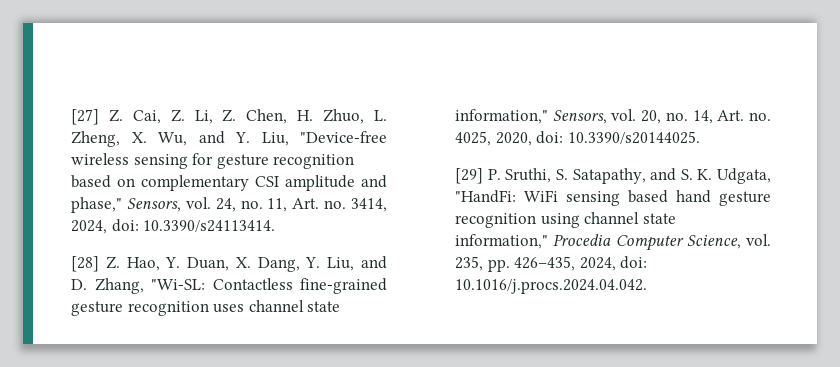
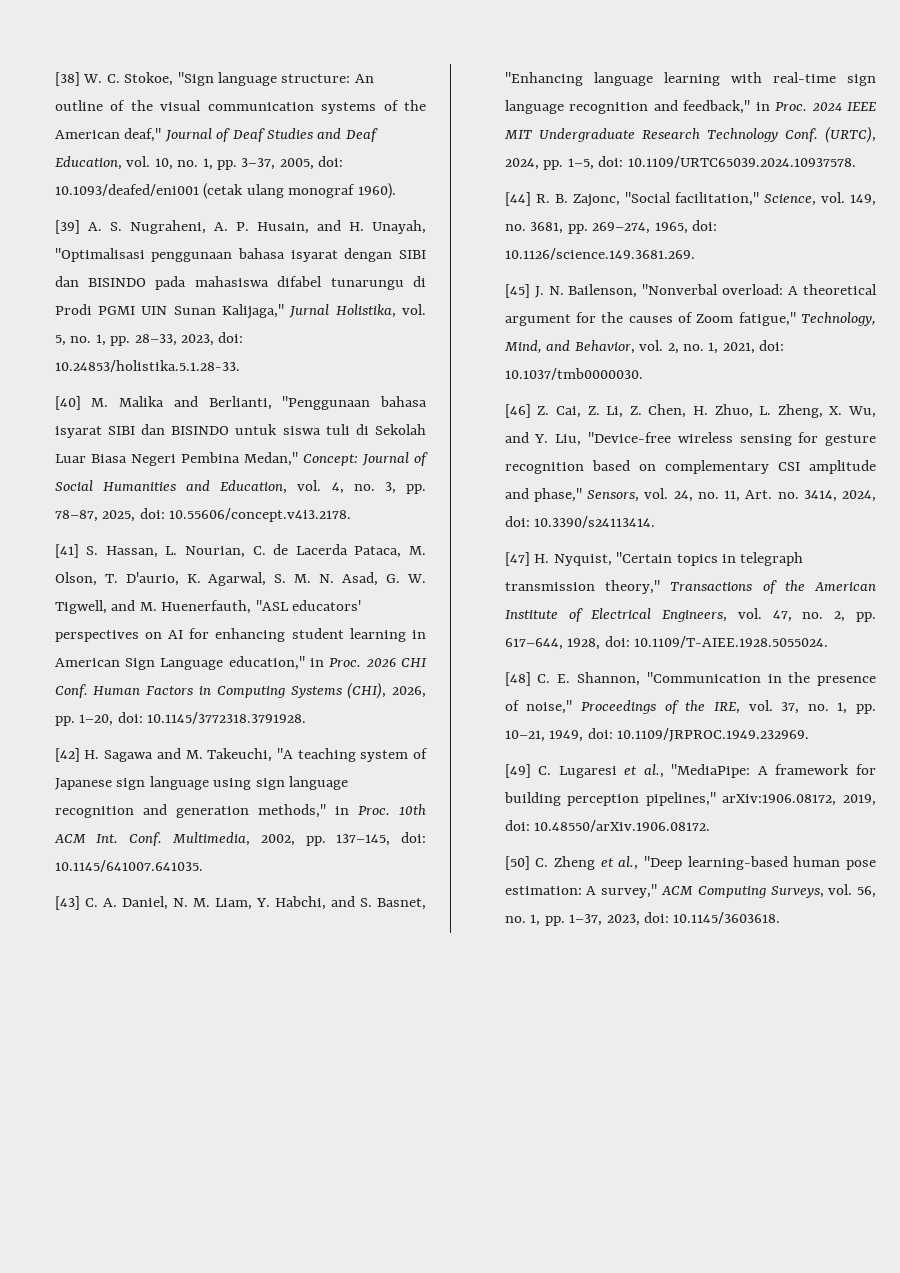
- [27] Z. Cai, Z. Li, Z. Chen, H. Zhuo, L. Zheng, X. Wu, and Y. Liu, "Device-free wireless sensing for gesture recognition based on complementary CSI amplitude and phase," Sensors, vol. 24, no. 11, Art. no. 3414, 2024, doi: 10.3390/s24113414.
+ [38] W. C. Stokoe, "Sign language structure: An outline of the visual communication systems of the American deaf," Journal of Deaf Studies and Deaf Education, vol. 10, no. 1, pp. 3–37, 2005, doi: 10.1093/deafed/eni001 (cetak ulang monograf 1960).
+ [39] A. S. Nugraheni, A. P. Husain, and H. Unayah, "Optimalisasi penggunaan bahasa isyarat dengan SIBI dan BISINDO pada mahasiswa difabel tunarungu di Prodi PGMI UIN Sunan Kalijaga," Jurnal Holistika, vol. 5, no. 1, pp. 28–33, 2023, doi: 10.24853/holistika.5.1.28-33.
+ [40] M. Malika and Berlianti, "Penggunaan bahasa isyarat SIBI dan BISINDO untuk siswa tuli di Sekolah Luar Biasa Negeri Pembina Medan," Concept: Journal of Social Humanities and Education, vol. 4, no. 3, pp. 78–87, 2025, doi: 10.55606/concept.v4i3.2178.
+ [41] S. Hassan, L. Nourian, C. de Lacerda Pataca, M. Olson, T. D'aurio, K. Agarwal, S. M. N. Asad, G. W. Tigwell, and M. Huenerfauth, "ASL educators' perspectives on AI for enhancing student learning in American Sign Language education," in Proc. 2026 CHI Conf. Human Factors in Computing Systems (CHI), 2026, pp. 1–20, doi: 10.1145/3772318.3791928.
+ [42] H. Sagawa and M. Takeuchi, "A teaching system of Japanese sign language using sign language recognition and generation methods," in Proc. 10th ACM Int. Conf. Multimedia, 2002, pp. 137–145, doi: 10.1145/641007.641035.
+ [43] C. A. Daniel, N. M. Liam, Y. Habchi, and S. Basnet, "Enhancing language learning with real-time sign language recognition and feedback," in Proc. 2024 IEEE MIT Undergraduate Research Technology Conf. (URTC), 2024, pp. 1–5, doi: 10.1109/URTC65039.2024.10937578.
+ [44] R. B. Zajonc, "Social facilitation," Science, vol. 149, no. 3681, pp. 269–274, 1965, doi: 10.1126/science.149.3681.269.
+ [45] J. N. Bailenson, "Nonverbal overload: A theoretical argument for the causes of Zoom fatigue," Technology, Mind, and Behavior, vol. 2, no. 1, 2021, doi: 10.1037/tmb0000030.
+ [46] Z. Cai, Z. Li, Z. Chen, H. Zhuo, L. Zheng, X. Wu, and Y. Liu, "Device-free wireless sensing for gesture recognition based on complementary CSI amplitude and phase," Sensors, vol. 24, no. 11, Art. no. 3414, 2024, doi: 10.3390/s24113414.
- [28] Z. Hao, Y. Duan, X. Dang, Y. Liu, and D. Zhang, "Wi-SL: Contactless fine-grained gesture recognition uses channel state information," Sensors, vol. 20, no. 14, Art. no. 4025, 2020, doi: 10.3390/s20144025.
- [29] P. Sruthi, S. Satapathy, and S. K. Udgata, "HandFi: WiFi sensing based hand gesture recognition using channel state information," Procedia Computer Science, vol. 235, pp. 426–435, 2024, doi: 10.1016/j.procs.2024.04.042.
+ [47] H. Nyquist, "Certain topics in telegraph transmission theory," Transactions of the American Institute of Electrical Engineers, vol. 47, no. 2, pp. 617–644, 1928, doi: 10.1109/T-AIEE.1928.5055024.
+ [48] C. E. Shannon, "Communication in the presence of noise," Proceedings of the IRE, vol. 37, no. 1, pp. 10–21, 1949, doi: 10.1109/JRPROC.1949.232969.
+ [49] C. Lugaresi et al., "MediaPipe: A framework for building perception pipelines," arXiv:1906.08172, 2019, doi: 10.48550/arXiv.1906.08172.
+ [50] C. Zheng et al., "Deep learning-based human pose estimation: A survey," ACM Computing Surveys, vol. 56, no. 1, pp. 1–37, 2023, doi: 10.1145/3603618.

